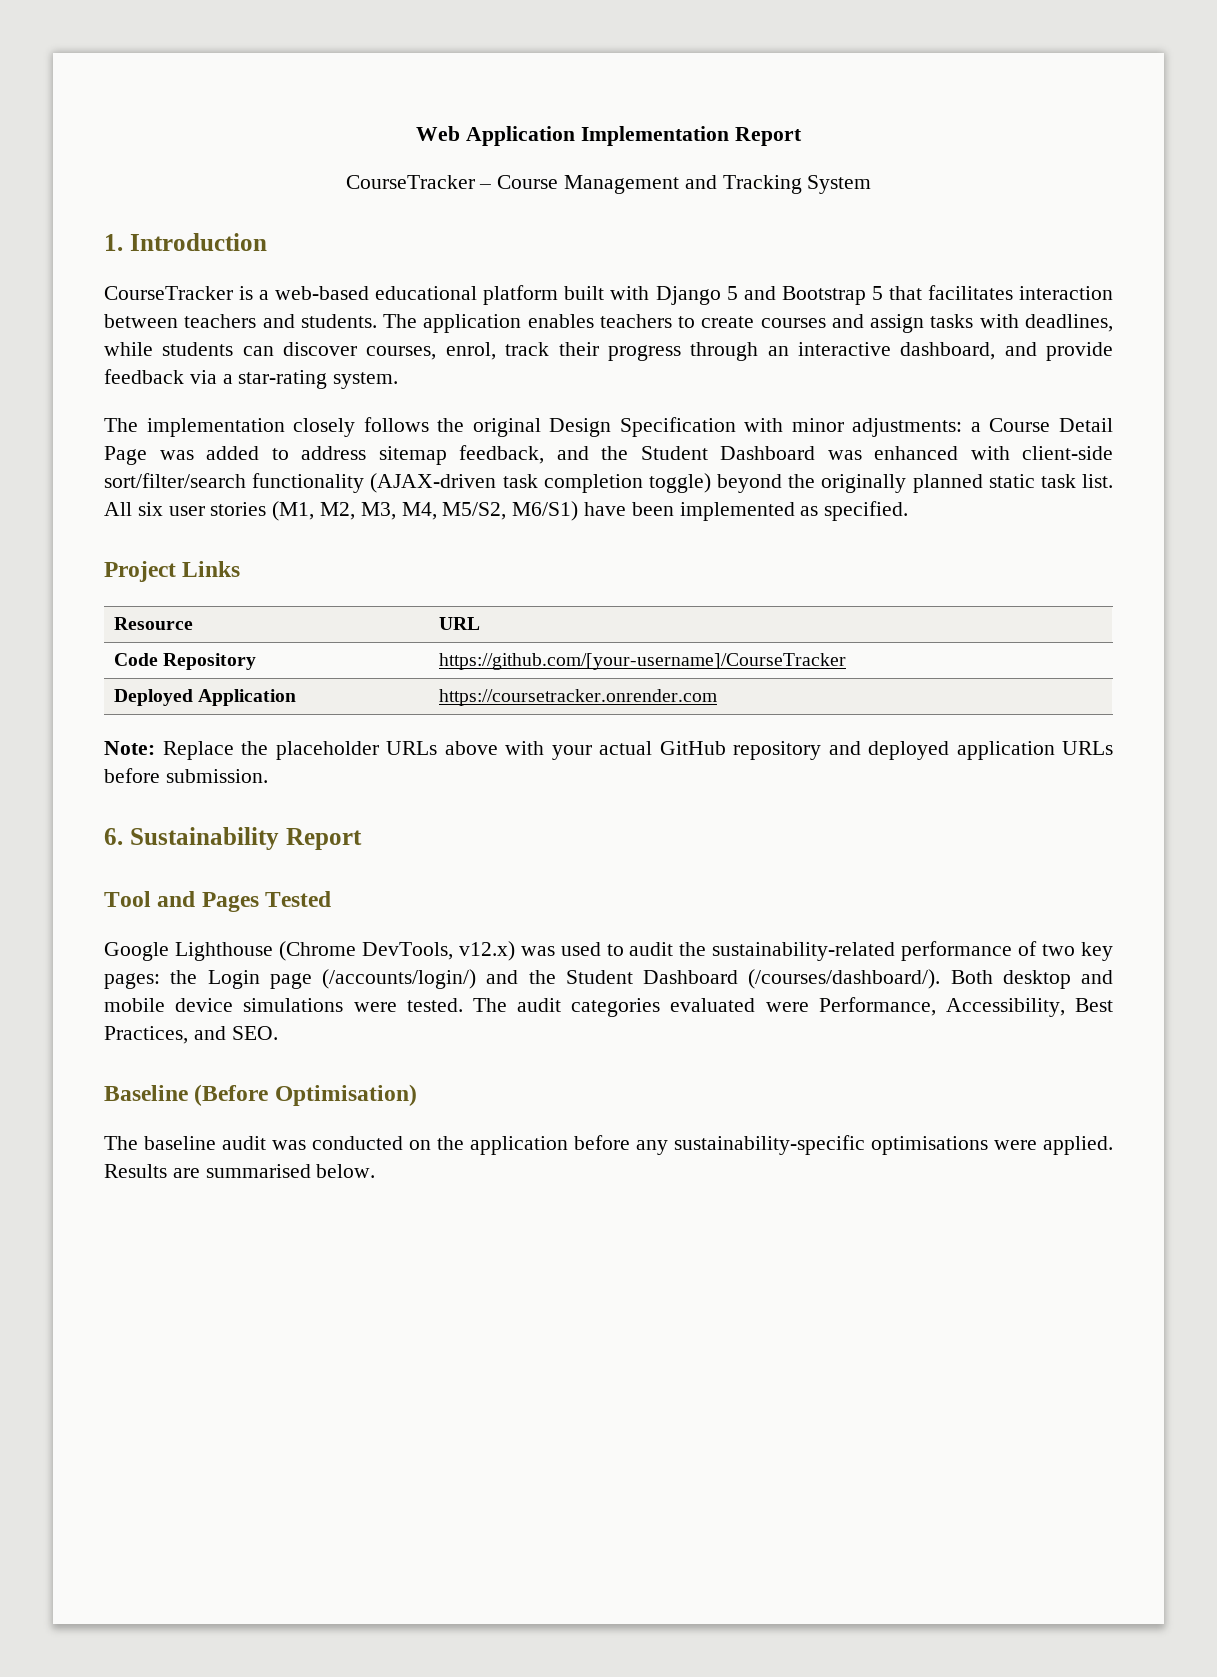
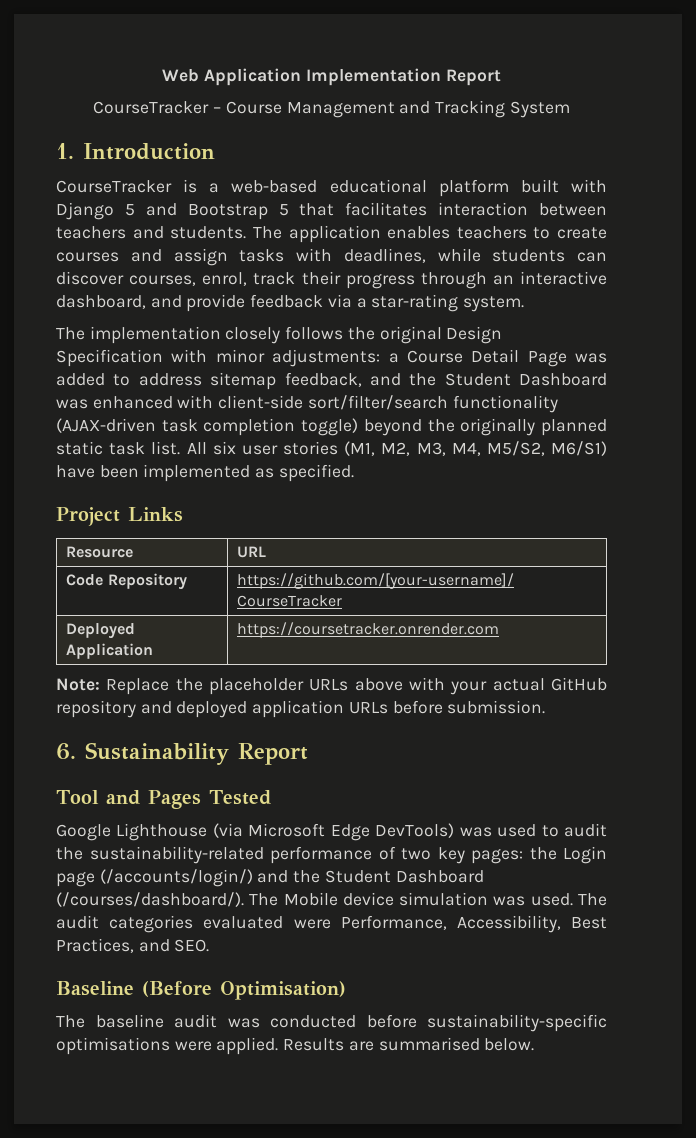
- Google Lighthouse (Chrome DevTools, v12.x) was used to audit the sustainability-related performance of two key pages: the Login page (/accounts/login/) and the Student Dashboard (/courses/dashboard/).
+ Google Lighthouse (via Microsoft Edge DevTools) was used to audit the sustainability-related performance of two key pages: the Login page (/accounts/login/) and the Student Dashboard (/courses/dashboard/).
- Both desktop and mobile device simulations were tested.
+ The Mobile device simulation was used.
- The baseline audit was conducted on the application before any sustainability-specific optimisations were applied.
+ The baseline audit was conducted before sustainability-specific optimisations were applied.

